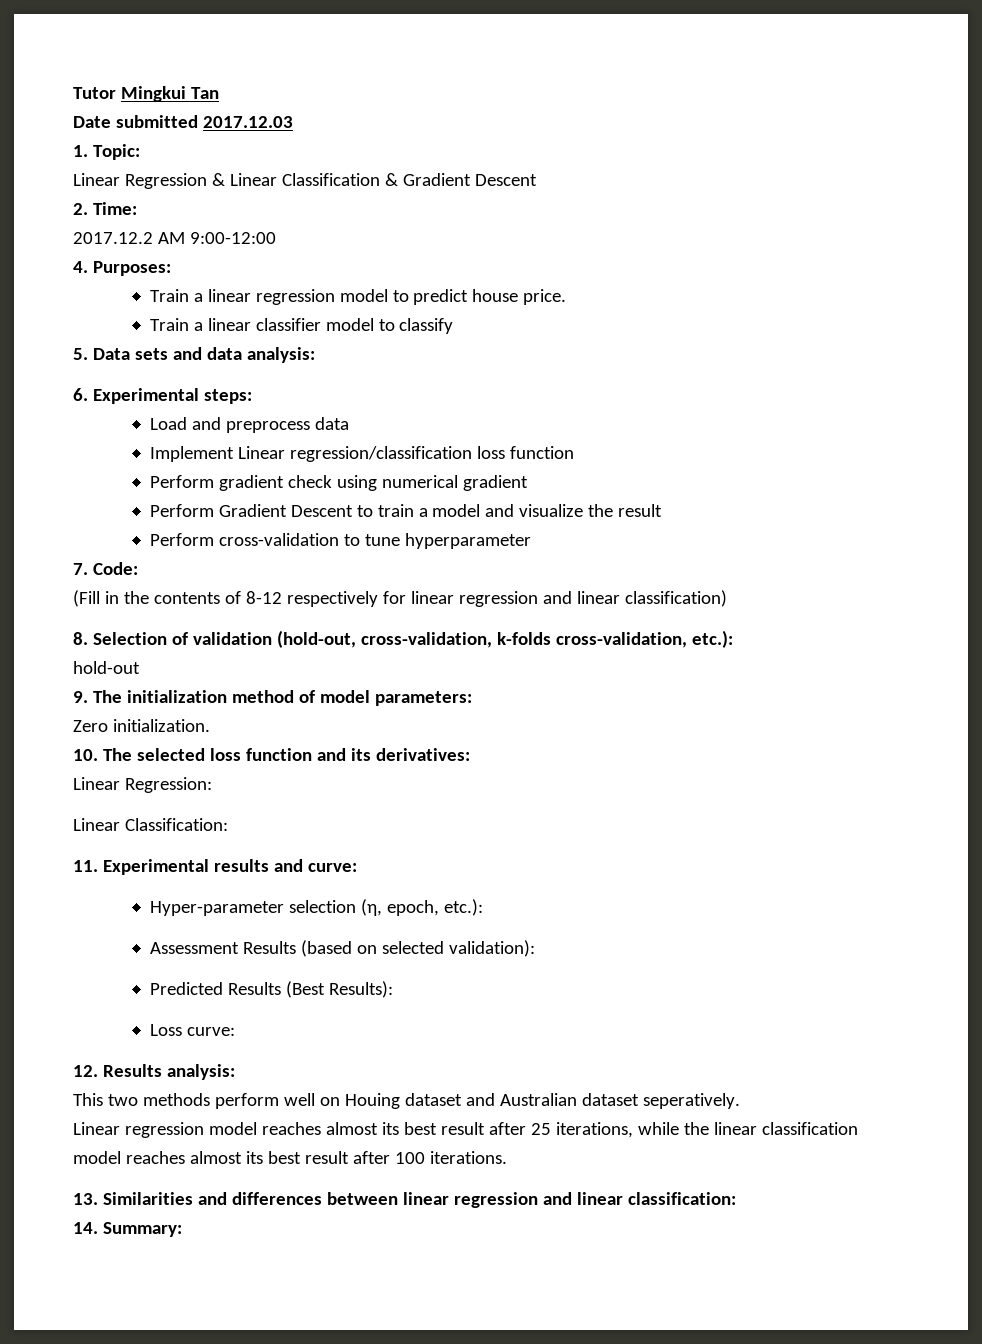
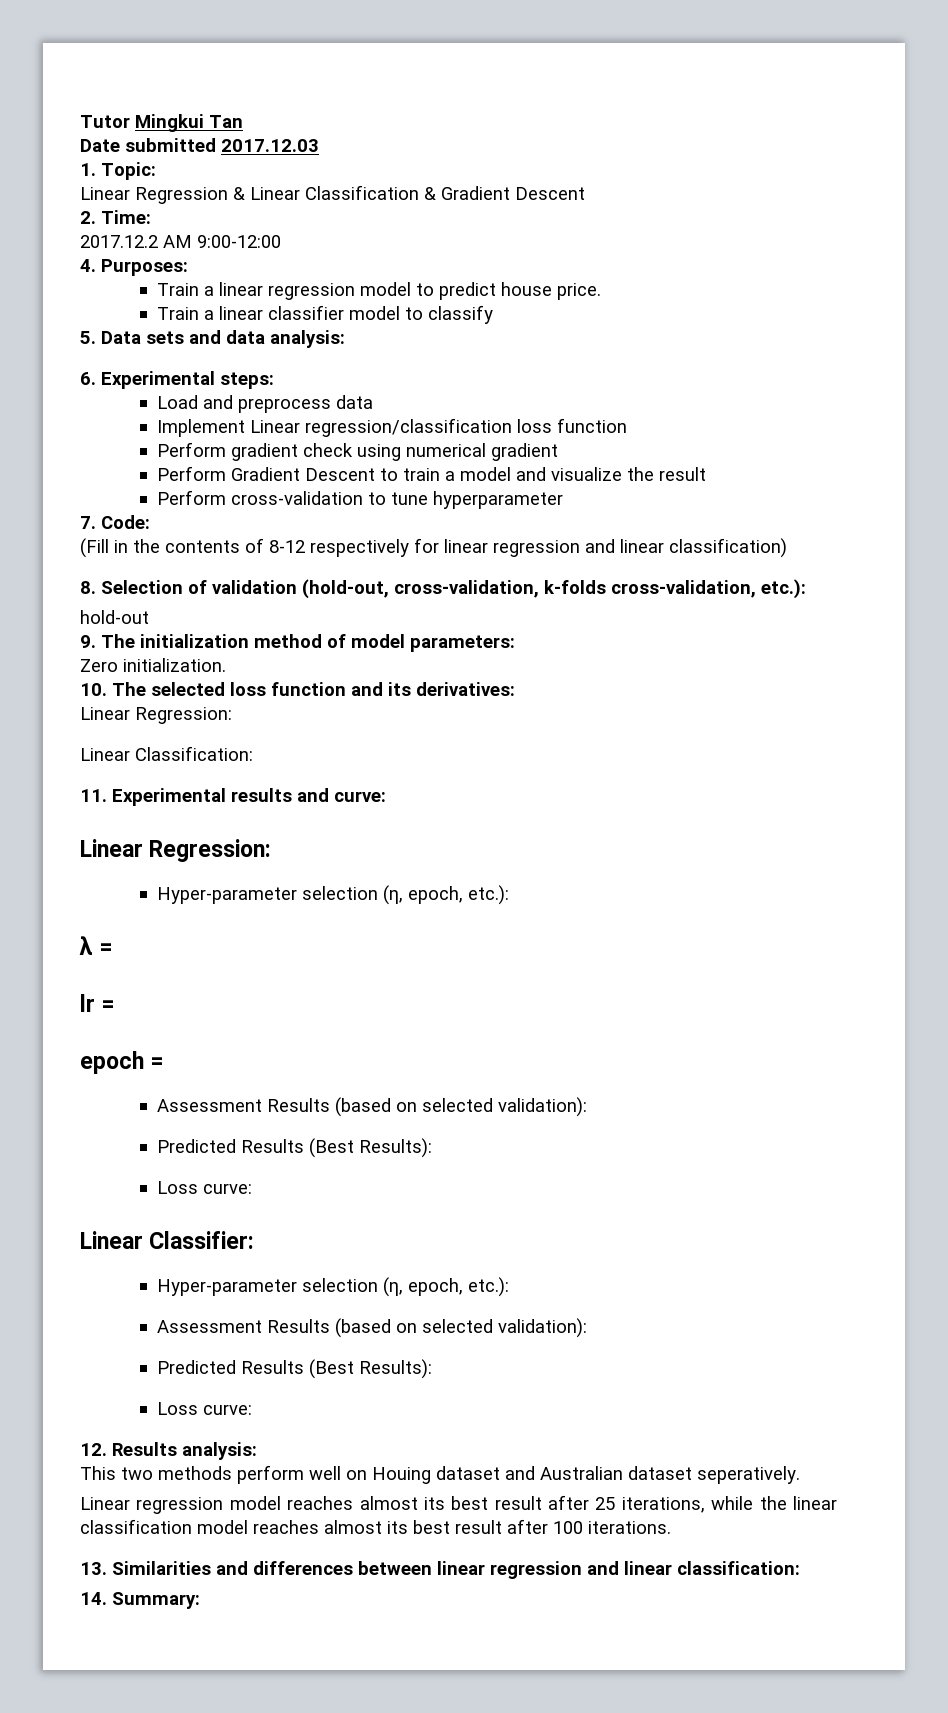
  11. Experimental results and curve:
+ Linear Regression:
+ Hyper-parameter selection (η, epoch, etc.):
+ λ =
+ lr =
+ epoch =
+ Assessment Results (based on selected validation):
+ Predicted Results (Best Results):
+ Loss curve:
+ Linear Classifier:

